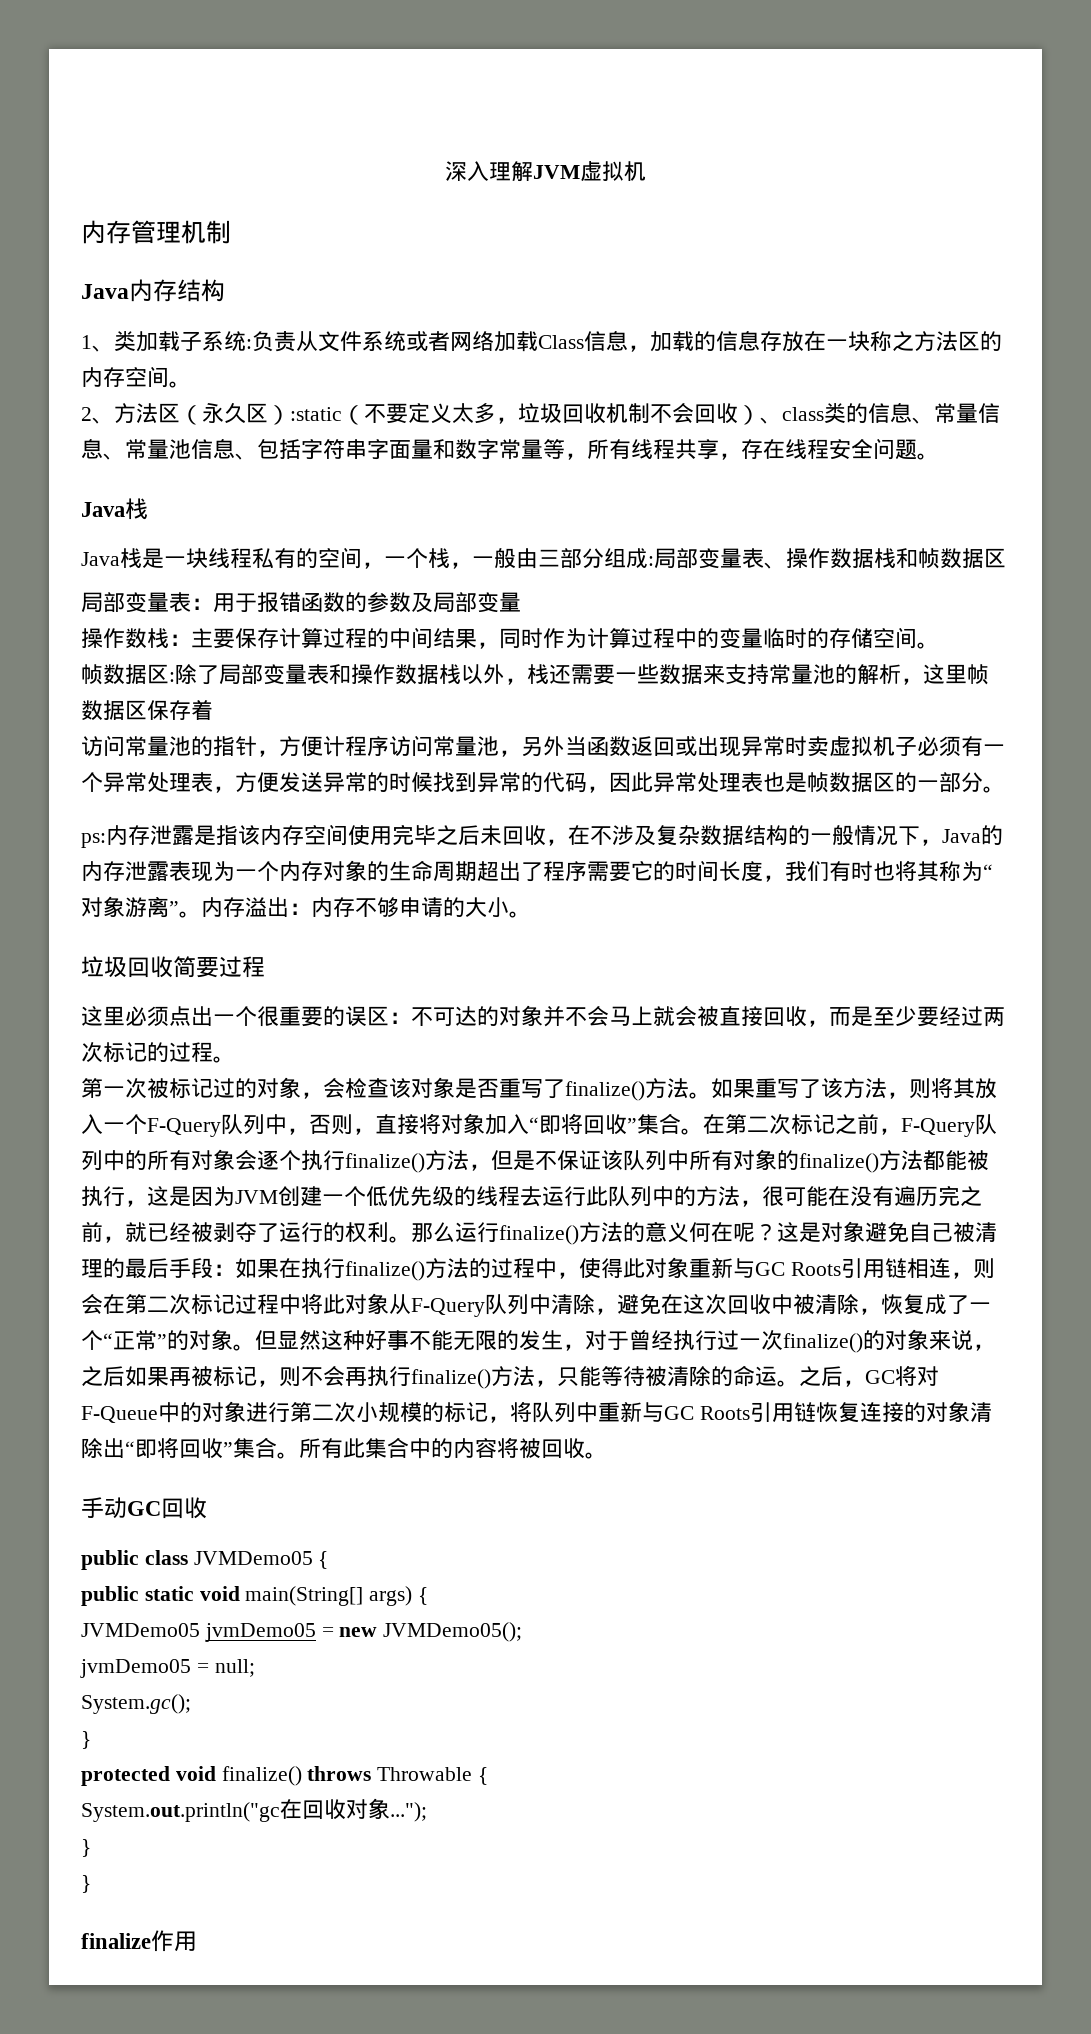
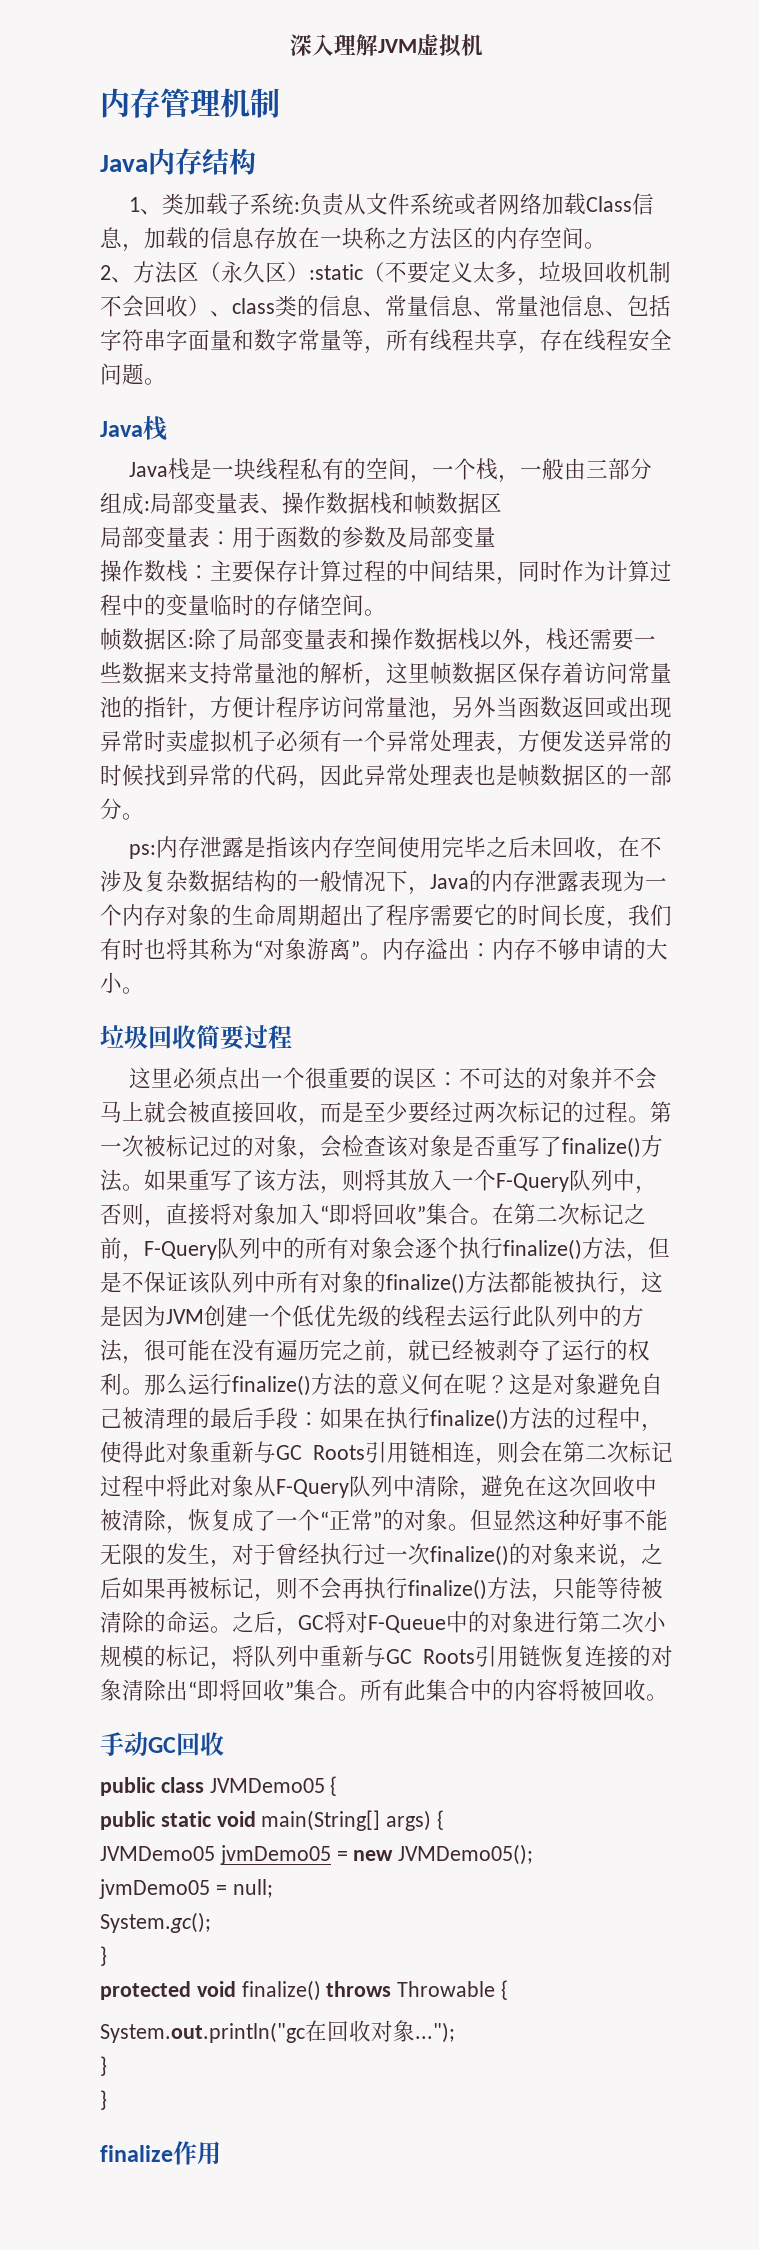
- 局部变量表：用于报错函数的参数及局部变量
+ 局部变量表：用于函数的参数及局部变量
- 除了局部变量表和操作数据栈以外，栈还需要一些数据来支持常量池的解析，这里帧数据区保存着
- 访问常量池的指针，方便计程序访问常量池，另外当函数返回或出现异常时卖虚拟机子必须有一个异常处理表，方便发送异常的时候找到异常的代码，因此异常处理表也是帧数据区的一部分。
+ 除了局部变量表和操作数据栈以外，栈还需要一些数据来支持常量池的解析，这里帧数据区保存着访问常量池的指针，方便计程序访问常量池，另外当函数返回或出现异常时卖虚拟机子必须有一个异常处理表，方便发送异常的时候找到异常的代码，因此异常处理表也是帧数据区的一部分。
- 这里必须点出一个很重要的误区：不可达的对象并不会马上就会被直接回收，而是至少要经过两次标记的过程。
- 第一次被标记过的对象，会检查该对象是否重写了finalize()方法。
+ 这里必须点出一个很重要的误区：不可达的对象并不会马上就会被直接回收，而是至少要经过两次标记的过程。第一次被标记过的对象，会检查该对象是否重写了finalize()方法。

